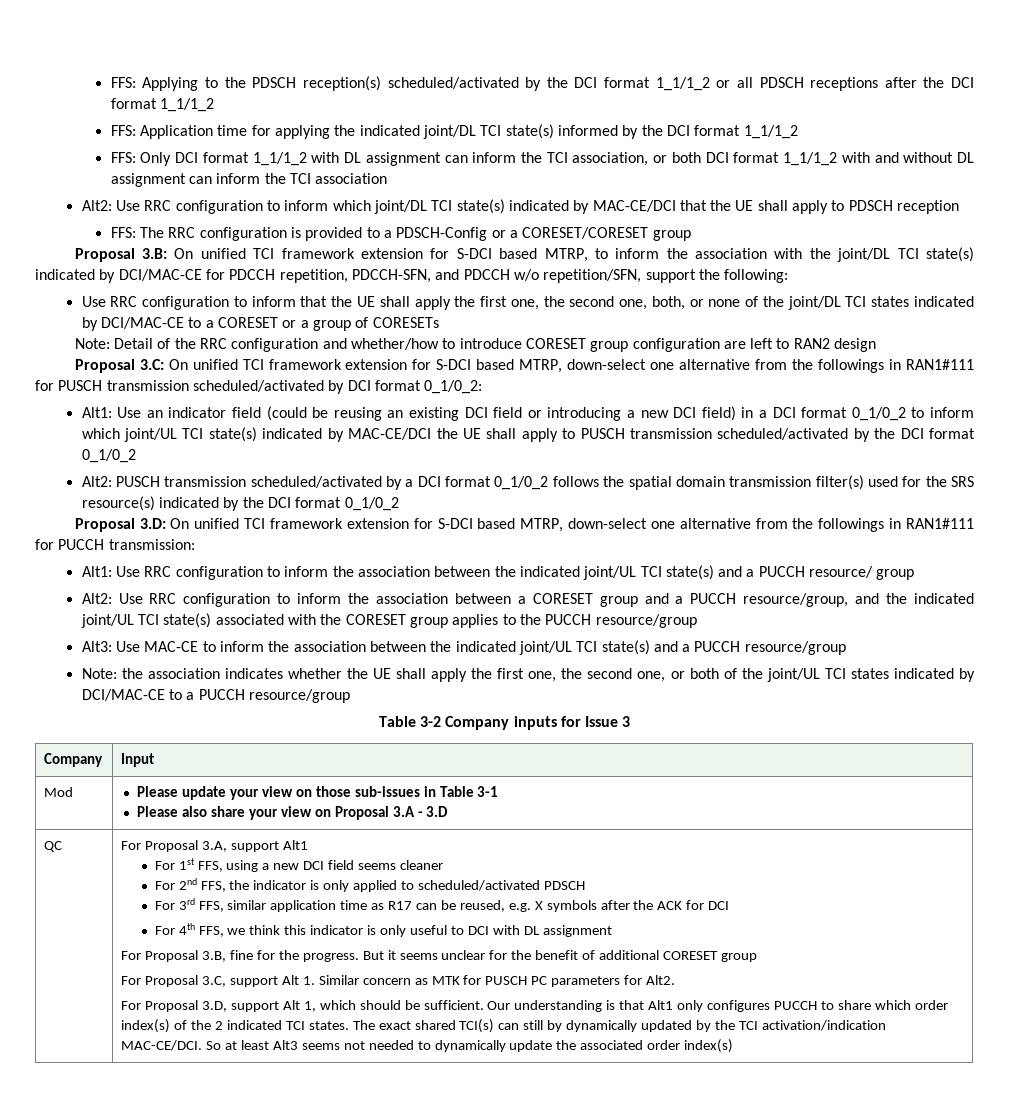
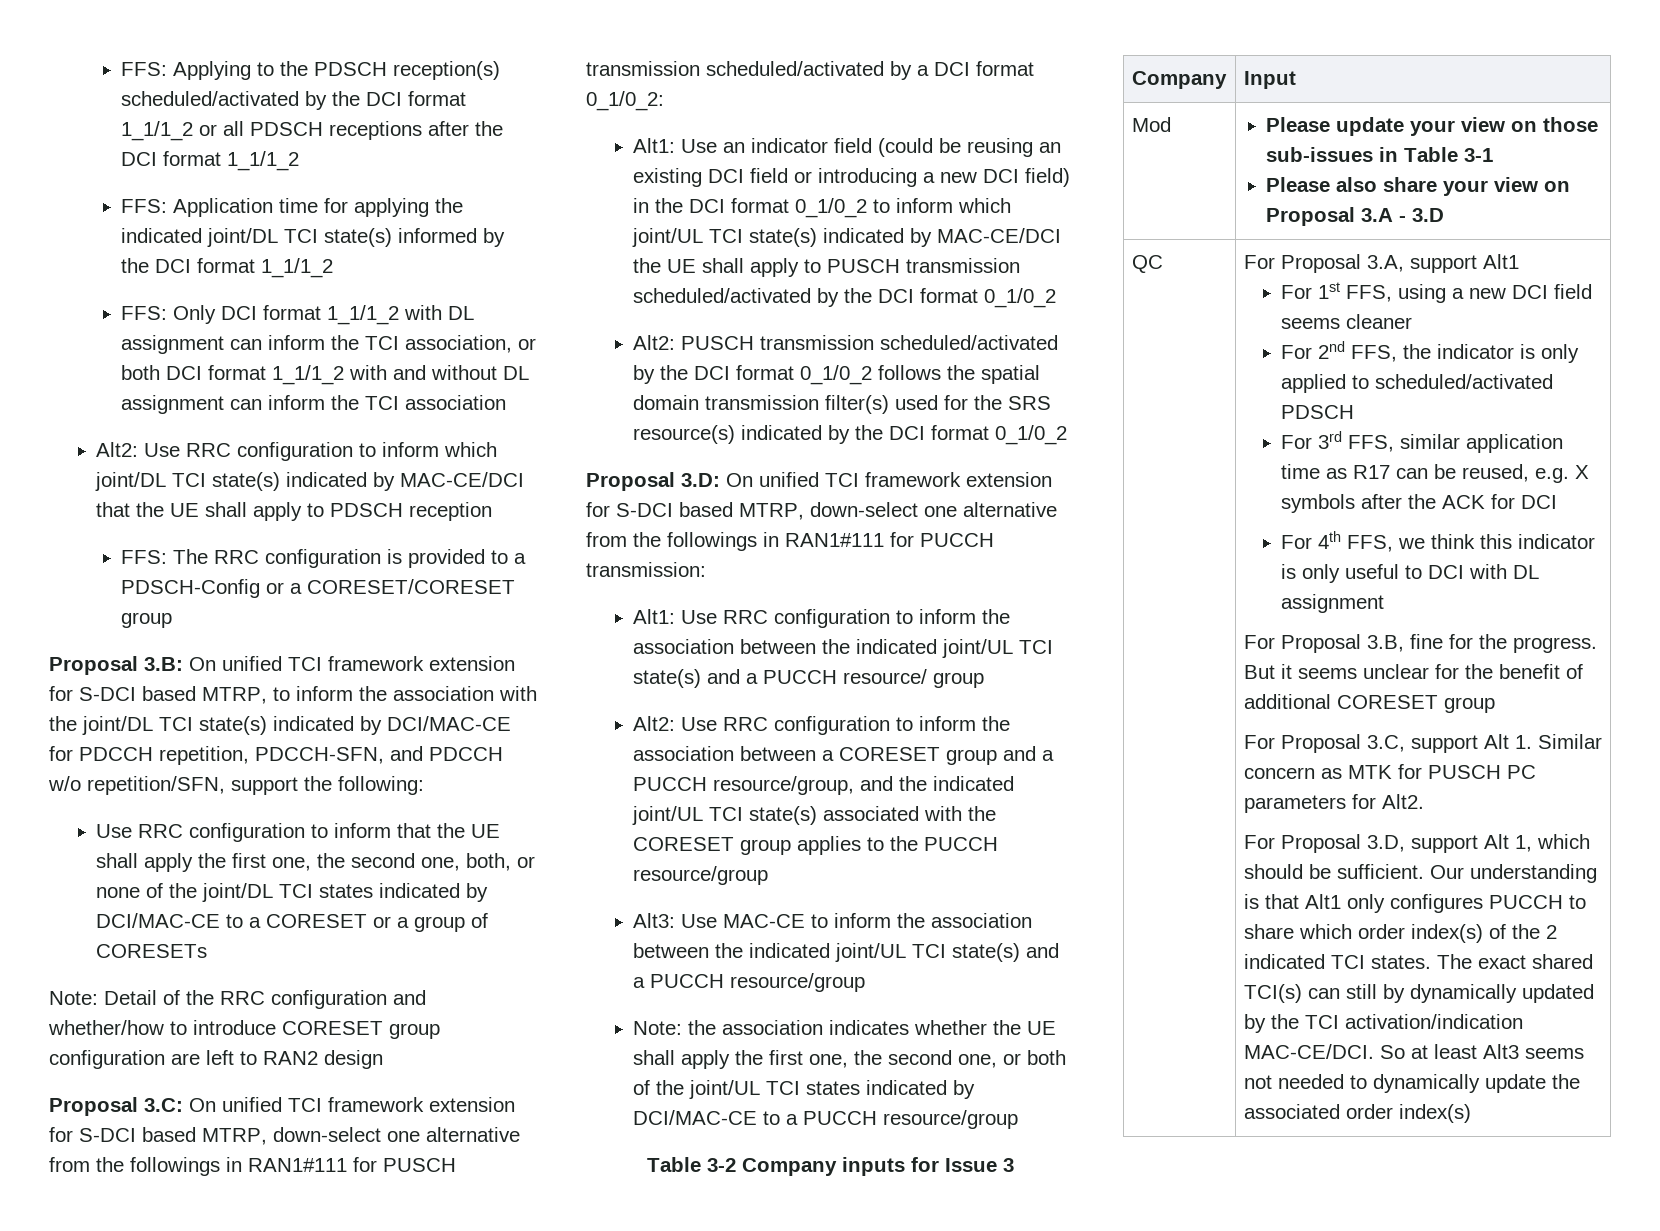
- Proposal 3.C: On unified TCI framework extension for S-DCI based MTRP, down-select one alternative from the followings in RAN1#111 for PUSCH transmission scheduled/activated by DCI format 0_1/0_2:
+ Proposal 3.C: On unified TCI framework extension for S-DCI based MTRP, down-select one alternative from the followings in RAN1#111 for PUSCH transmission scheduled/activated by a DCI format 0_1/0_2:
- Alt1: Use an indicator field (could be reusing an existing DCI field or introducing a new DCI field) in a DCI format 0_1/0_2 to inform which joint/UL TCI state(s) indicated by MAC-CE/DCI the UE shall apply to PUSCH transmission scheduled/activated by the DCI format 0_1/0_2
+ Alt1: Use an indicator field (could be reusing an existing DCI field or introducing a new DCI field) in the DCI format 0_1/0_2 to inform which joint/UL TCI state(s) indicated by MAC-CE/DCI the UE shall apply to PUSCH transmission scheduled/activated by the DCI format 0_1/0_2
- Alt2: PUSCH transmission scheduled/activated by a DCI format 0_1/0_2 follows the spatial domain transmission filter(s) used for the SRS resource(s) indicated by the DCI format 0_1/0_2
+ Alt2: PUSCH transmission scheduled/activated by the DCI format 0_1/0_2 follows the spatial domain transmission filter(s) used for the SRS resource(s) indicated by the DCI format 0_1/0_2

